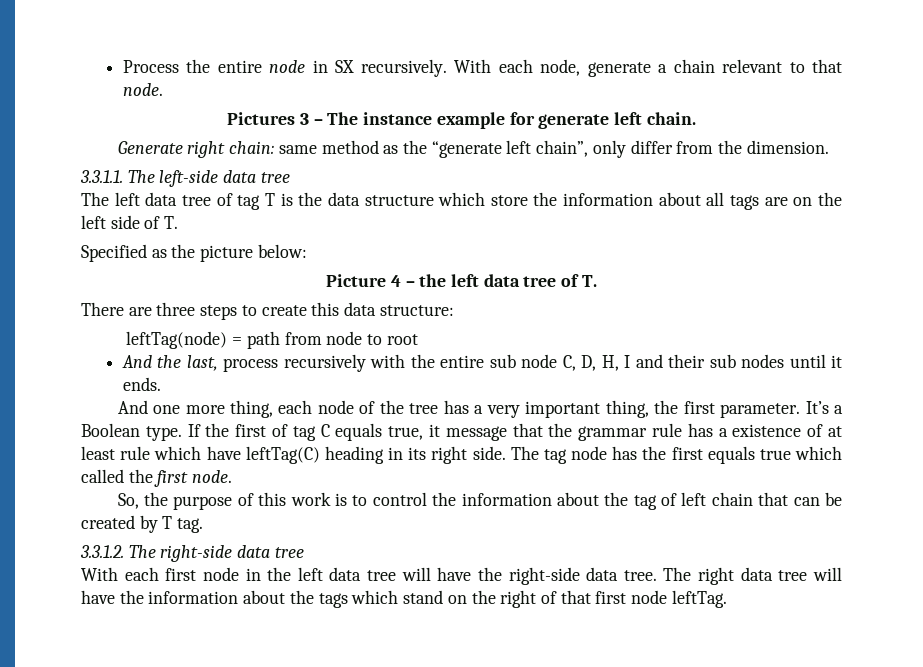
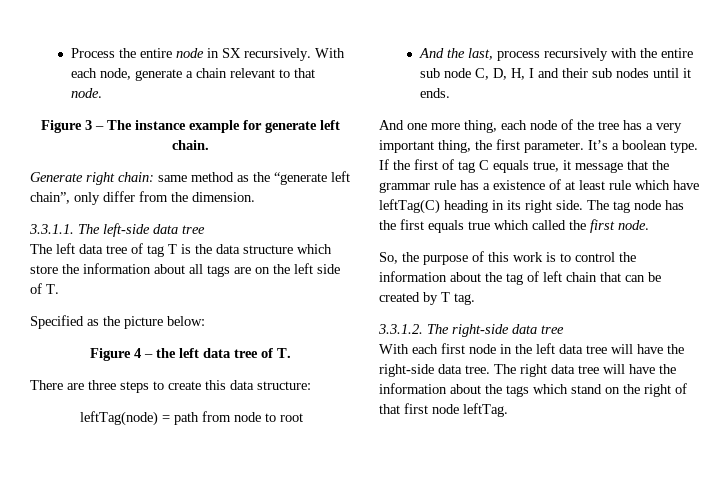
- Pictures 3 – The instance example for generate left chain.
+ Figure 3 – The instance example for generate left chain.
- Picture 4 – the left data tree of T.
+ Figure 4 – the left data tree of T.
- It’s a Boolean type.
+ It’s a boolean type.

